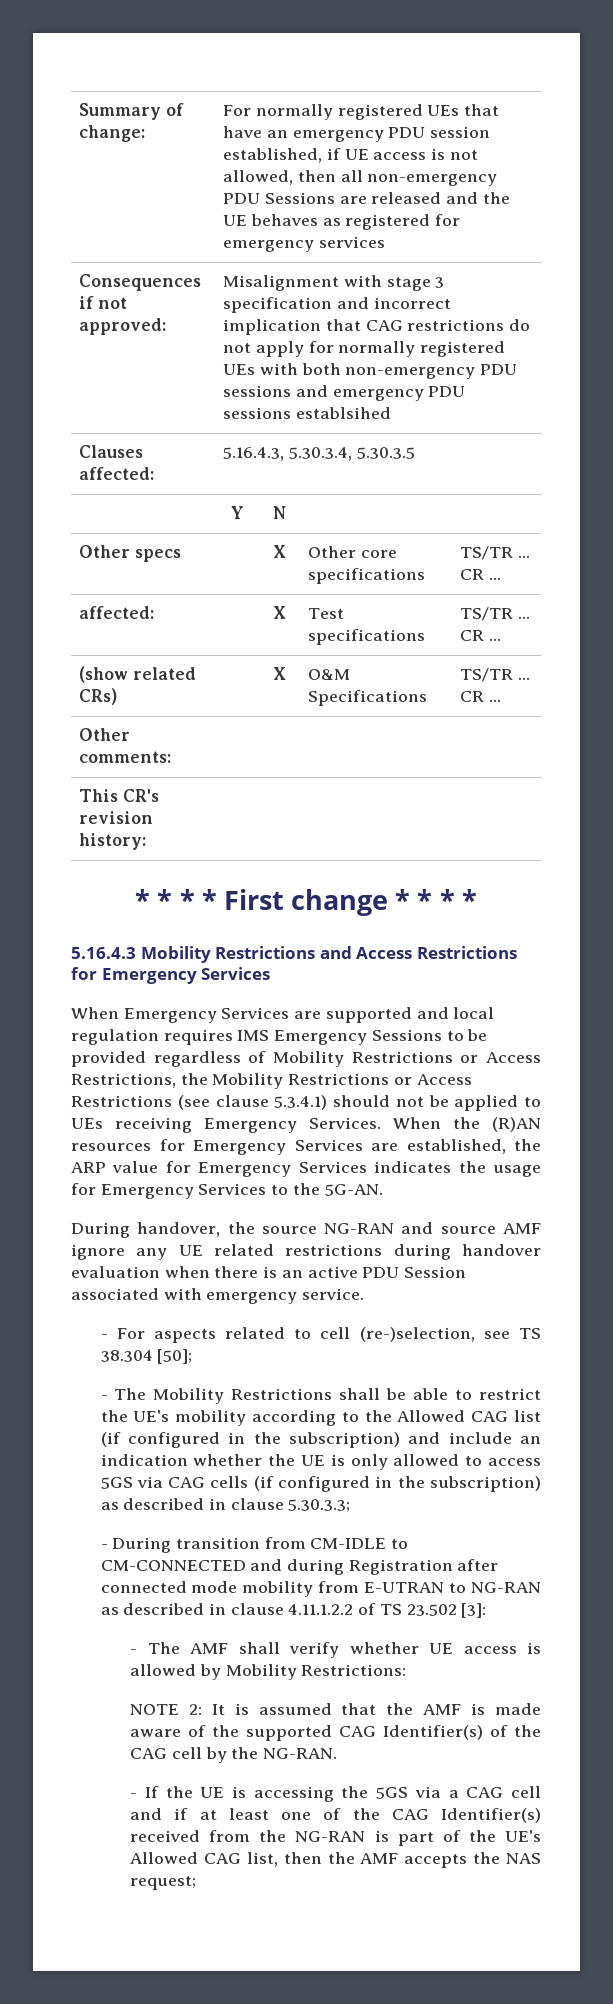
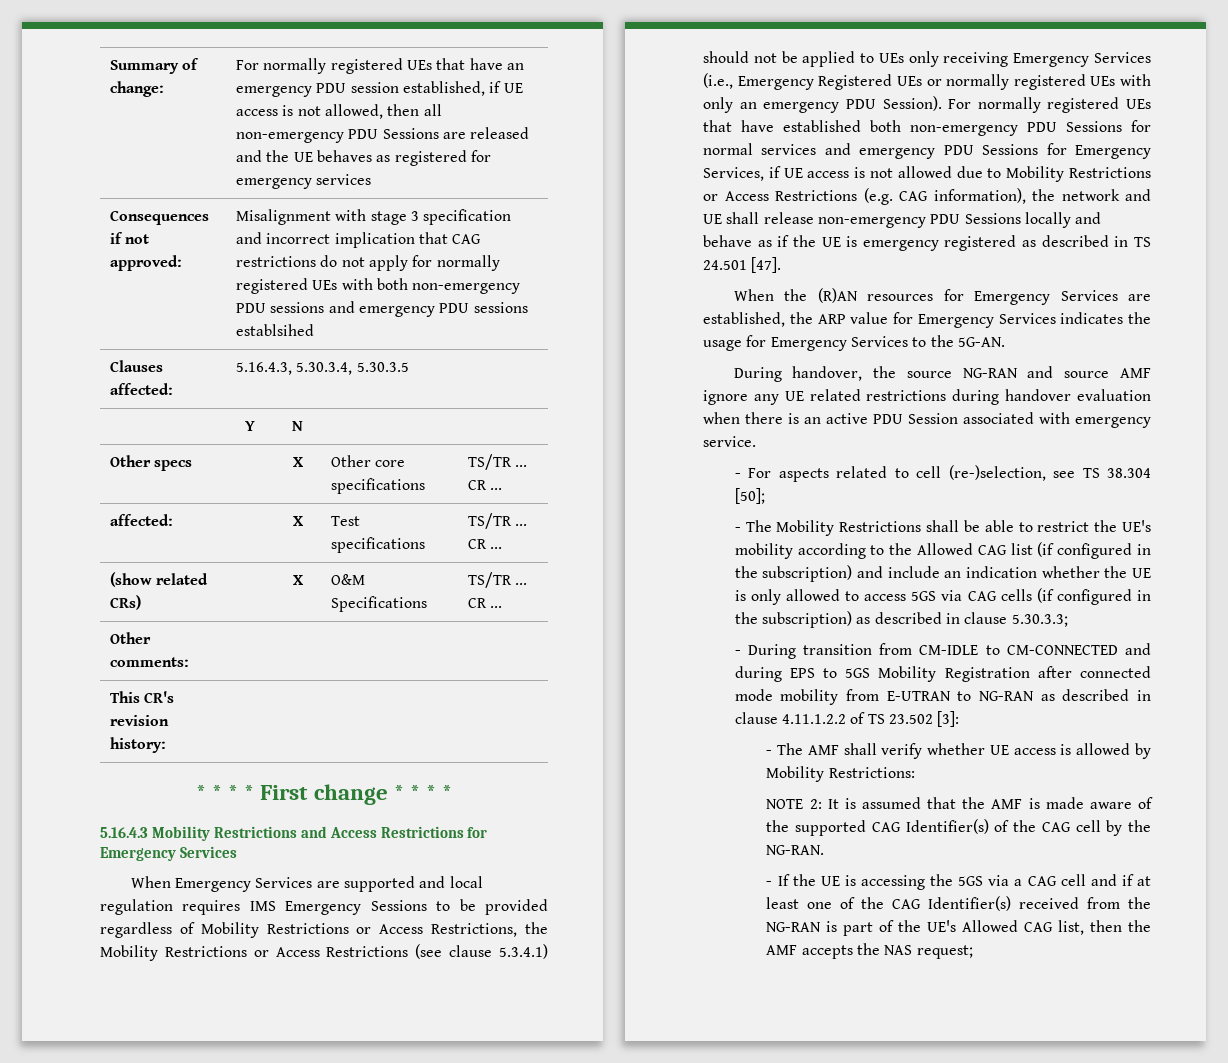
- When Emergency Services are supported and local regulation requires IMS Emergency Sessions to be provided regardless of Mobility Restrictions or Access Restrictions, the Mobility Restrictions or Access Restrictions (see clause 5.3.4.1) should not be applied to UEs receiving Emergency Services. When the (R)AN resources for Emergency Services are established, the ARP value for Emergency Services indicates the usage for Emergency Services to the 5G-AN.
+ When Emergency Services are supported and local regulation requires IMS Emergency Sessions to be provided regardless of Mobility Restrictions or Access Restrictions, the Mobility Restrictions or Access Restrictions (see clause 5.3.4.1) should not be applied to UEs only receiving Emergency Services (i.e., Emergency Registered UEs or normally registered UEs with only an emergency PDU Session). For normally registered UEs that have established both non-emergency PDU Sessions for normal services and emergency PDU Sessions for Emergency Services, if UE access is not allowed due to Mobility Restrictions or Access Restrictions (e.g. CAG information), the network and UE shall release non-emergency PDU Sessions locally and behave as if the UE is emergency registered as described in TS 24.501 [47].
+ When the (R)AN resources for Emergency Services are established, the ARP value for Emergency Services indicates the usage for Emergency Services to the 5G-AN.
- - During transition from CM-IDLE to CM-CONNECTED and during Registration after connected mode mobility from E-UTRAN to NG-RAN as described in clause 4.11.1.2.2 of TS 23.502 [3]:
+ - During transition from CM-IDLE to CM-CONNECTED and during EPS to 5GS Mobility Registration after connected mode mobility from E-UTRAN to NG-RAN as described in clause 4.11.1.2.2 of TS 23.502 [3]:

